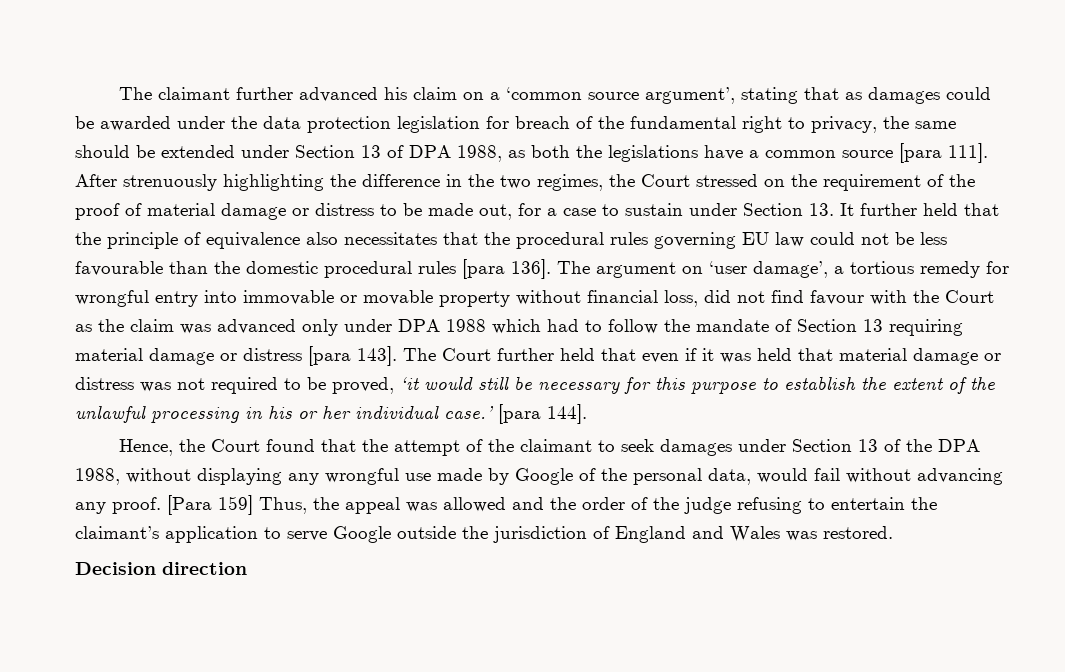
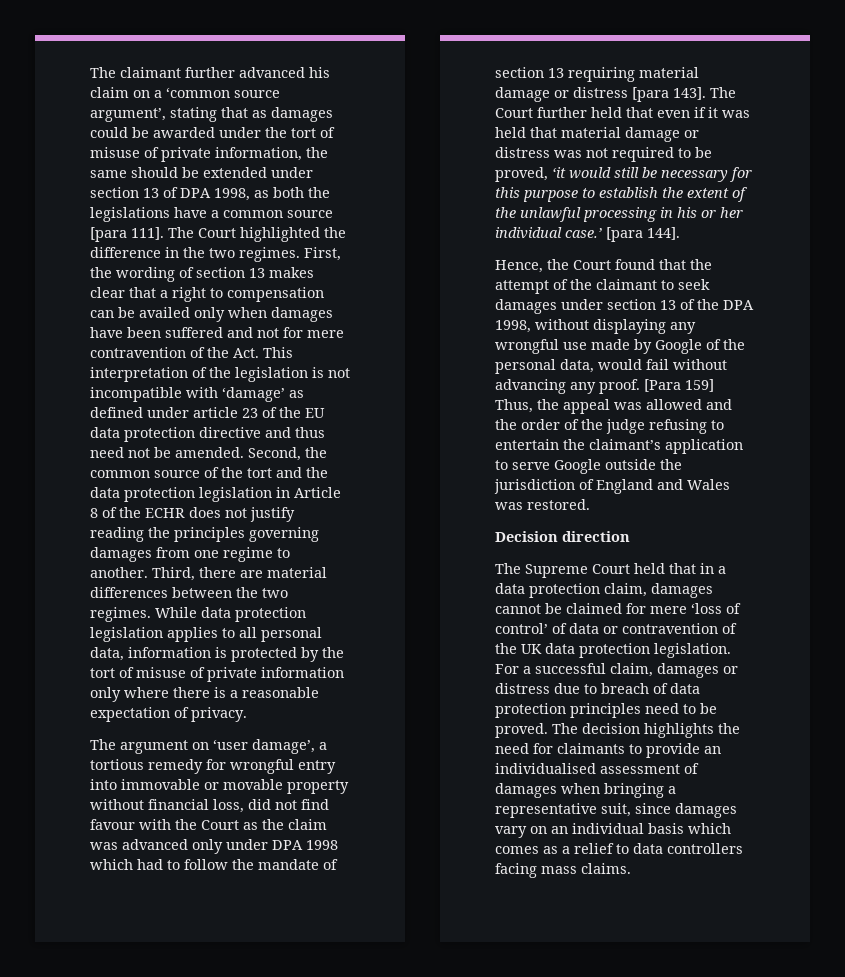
- The claimant further advanced his claim on a ‘common source argument’, stating that as damages could be awarded under the data protection legislation for breach of the fundamental right to privacy, the same should be extended under Section 13 of DPA 1988, as both the legislations have a common source [para 111].
+ The claimant further advanced his claim on a ‘common source argument’, stating that as damages could be awarded under the tort of misuse of private information, the same should be extended under section 13 of DPA 1998, as both the legislations have a common source [para 111].
- After strenuously highlighting the difference in the two regimes, the Court stressed on the requirement of the proof of material damage or distress to be made out, for a case to sustain under Section 13. It further held that the principle of equivalence also necessitates that the procedural rules governing EU law could not be less favourable than the domestic procedural rules [para 136]. The argument on ‘user damage’, a tortious remedy for wrongful entry into immovable or movable property without financial loss, did not find favour with the Court as the claim was advanced only under DPA 1988 which had to follow the mandate of Section 13 requiring material damage or distress [para 143].
+ The Court highlighted the difference in the two regimes. First, the wording of section 13 makes clear that a right to compensation can be availed only when damages have been suffered and not for mere contravention of the Act. This interpretation of the legislation is not incompatible with ‘damage’ as defined under article 23 of the EU data protection directive and thus need not be amended. Second, the common source of the tort and the data protection legislation in Article 8 of the ECHR does not justify reading the principles governing damages from one regime to another. Third, there are material differences between the two regimes. While data protection legislation applies to all personal data, information is protected by the tort of misuse of private information only where there is a reasonable expectation of privacy.
+ The argument on ‘user damage’, a tortious remedy for wrongful entry into immovable or movable property without financial loss, did not find favour with the Court as the claim was advanced only under DPA 1998 which had to follow the mandate of section 13 requiring material damage or distress [para 143].
- Hence, the Court found that the attempt of the claimant to seek damages under Section 13 of the DPA 1988, without displaying any wrongful use made by Google of the personal data, would fail without advancing any proof.
+ Hence, the Court found that the attempt of the claimant to seek damages under section 13 of the DPA 1998, without displaying any wrongful use made by Google of the personal data, would fail without advancing any proof.
+ The Supreme Court held that in a data protection claim, damages cannot be claimed for mere ‘loss of control’ of data or contravention of the UK data protection legislation. For a successful claim, damages or distress due to breach of data protection principles need to be proved. The decision highlights the need for claimants to provide an individualised assessment of damages when bringing a representative suit, since damages vary on an individual basis which comes as a relief to data controllers facing mass claims.

